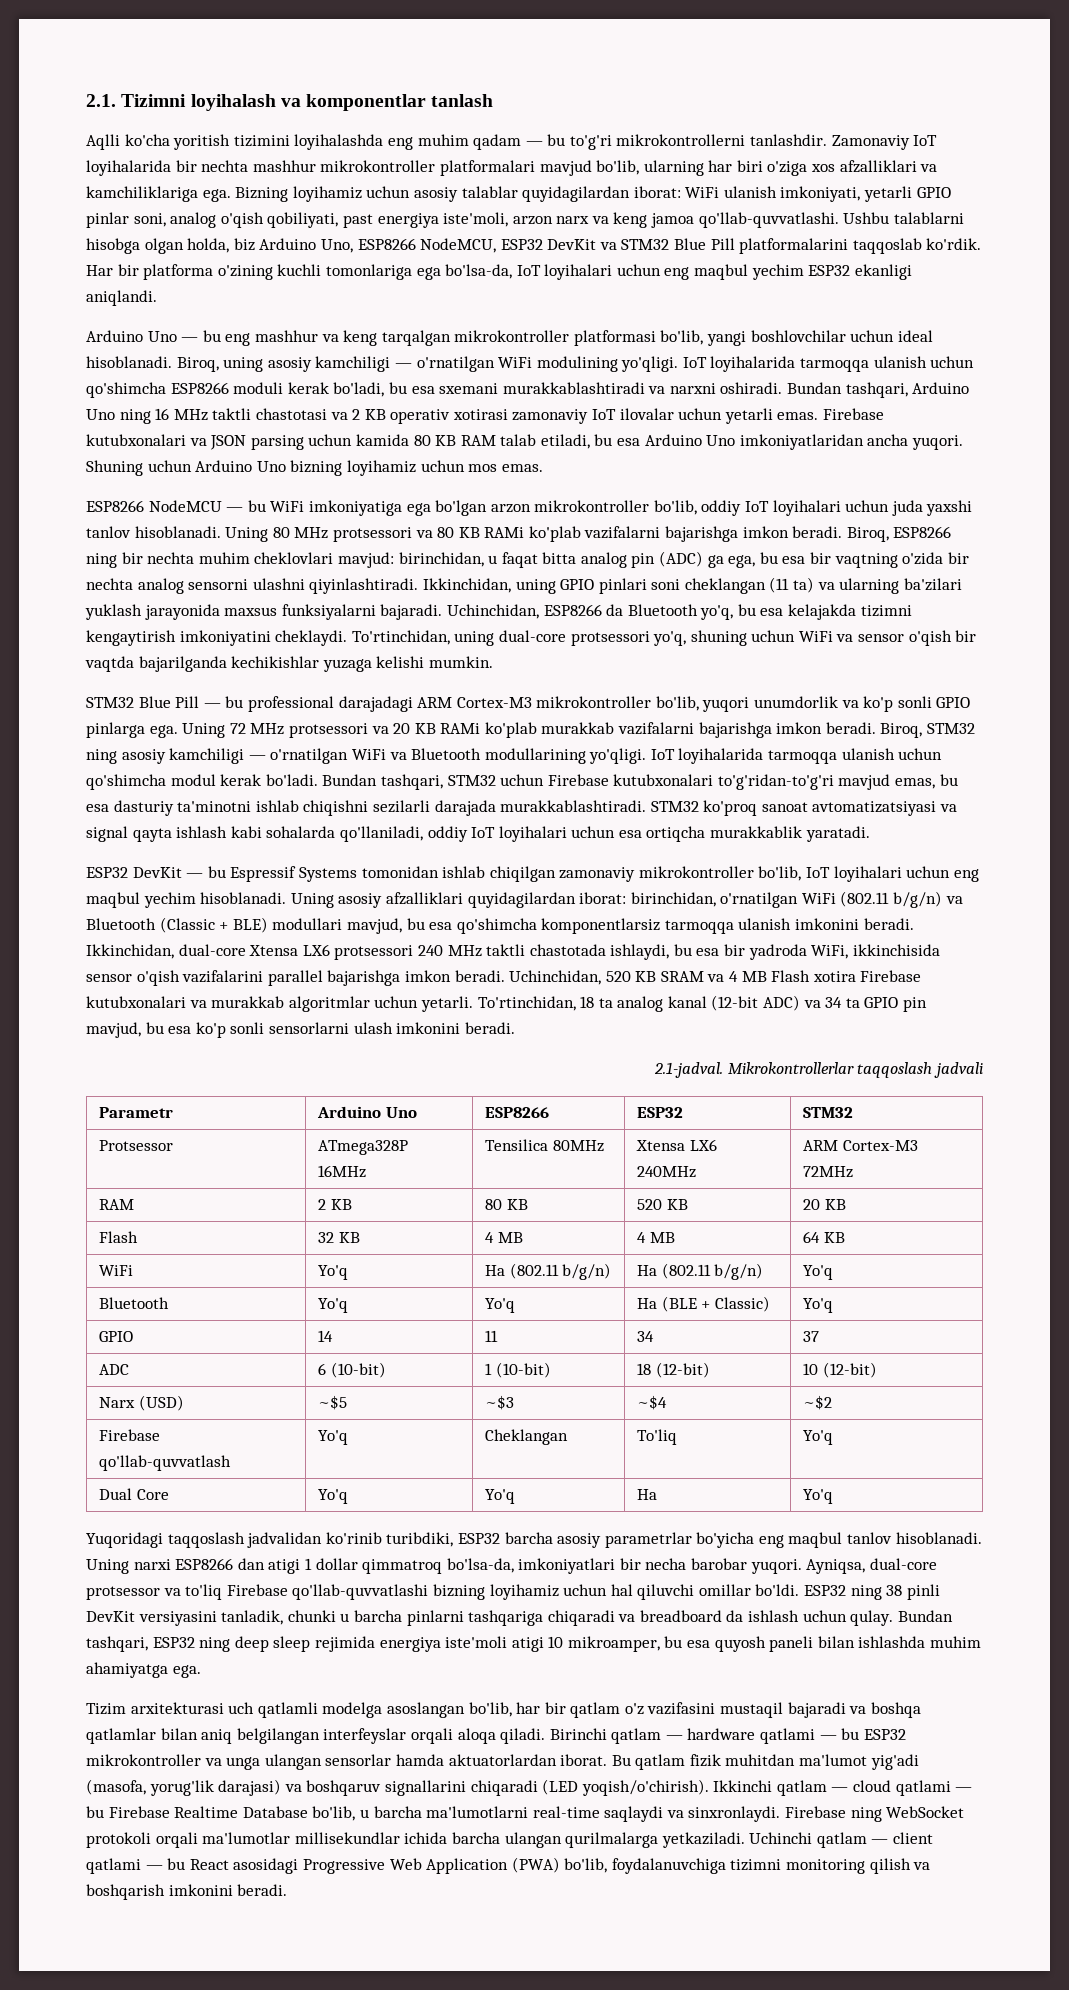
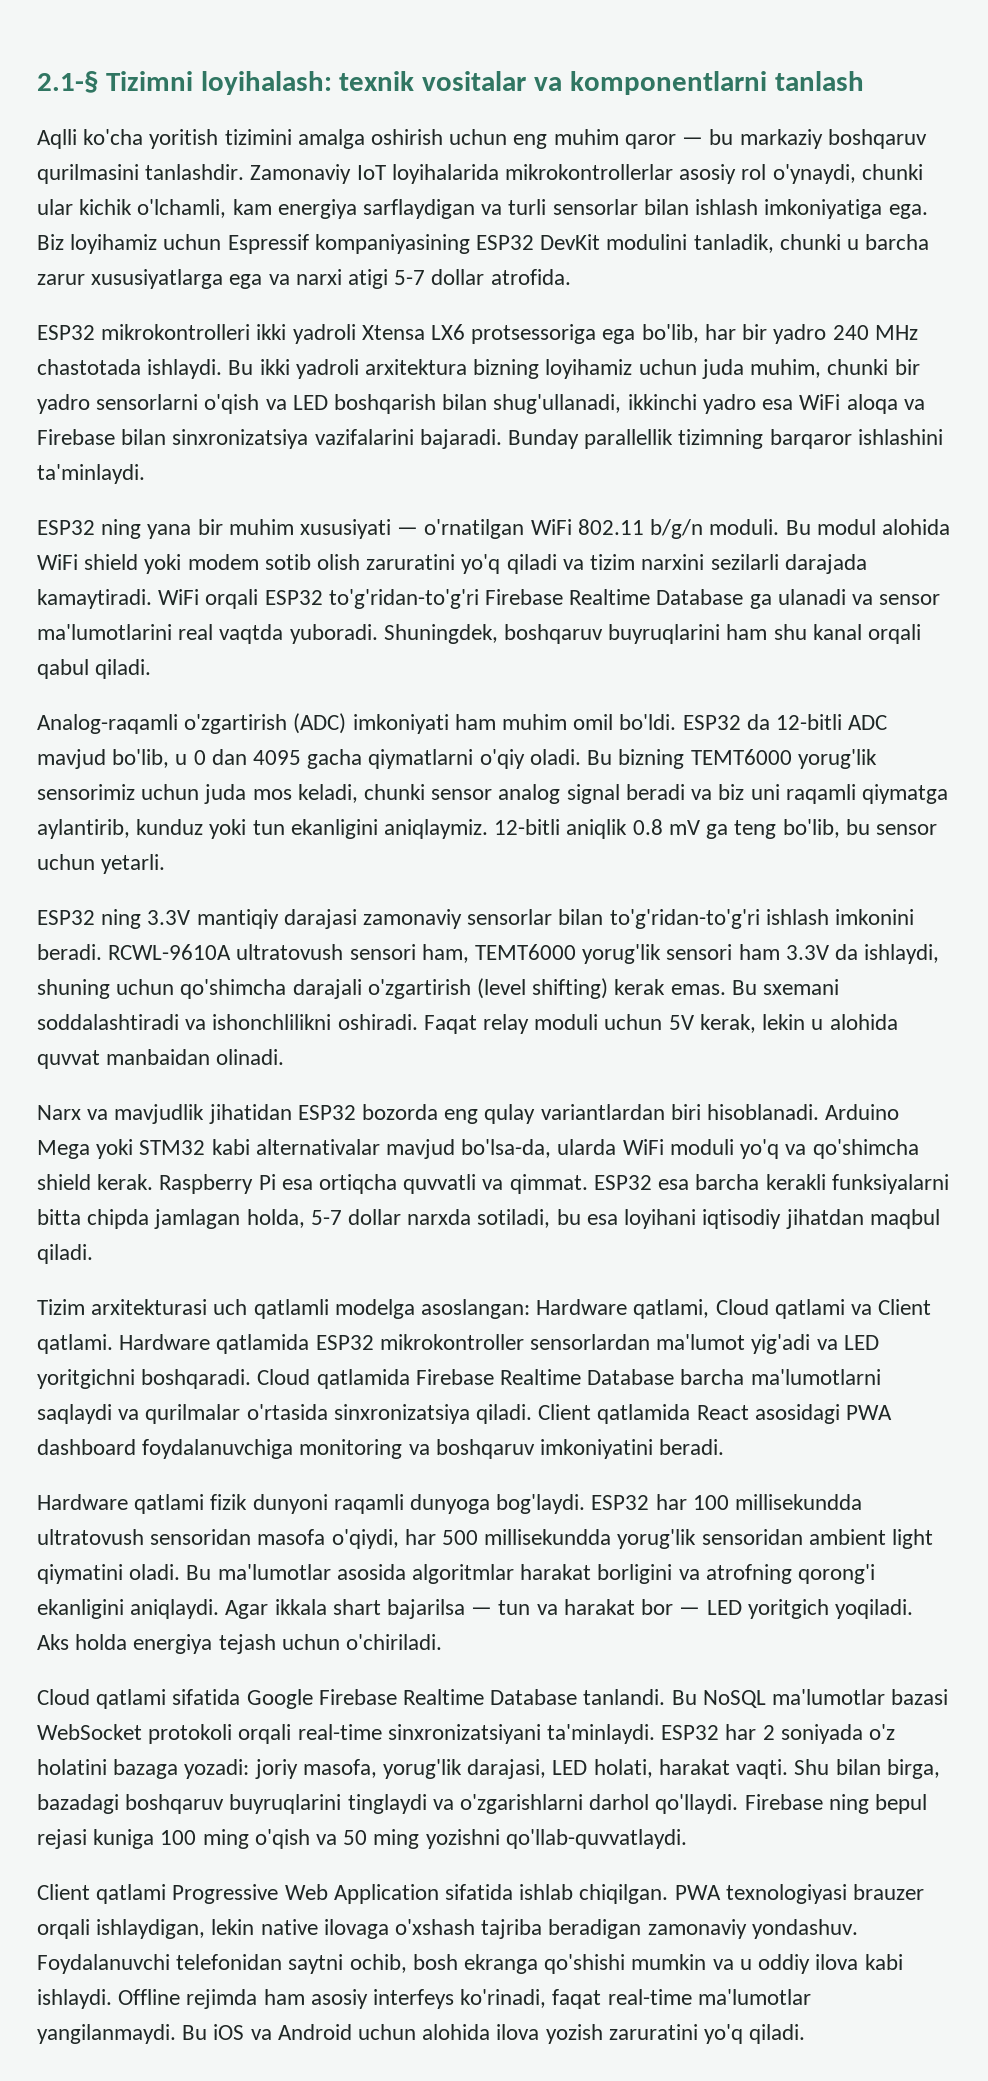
- 2.1. Tizimni loyihalash va komponentlar tanlash
+ 2.1-§ Tizimni loyihalash: texnik vositalar va komponentlarni tanlash
- Aqlli ko'cha yoritish tizimini loyihalashda eng muhim qadam — bu to'g'ri mikrokontrollerni tanlashdir.
+ Aqlli ko'cha yoritish tizimini amalga oshirish uchun eng muhim qaror — bu markaziy boshqaruv qurilmasini tanlashdir.
- Zamonaviy IoT loyihalarida bir nechta mashhur mikrokontroller platformalari mavjud bo'lib, ularning har biri o'ziga xos afzalliklari va kamchiliklariga ega. Bizning loyihamiz uchun asosiy talablar quyidagilardan iborat: WiFi ulanish imkoniyati, yetarli GPIO pinlar soni, analog o'qish qobiliyati, past energiya iste'moli, arzon narx va keng jamoa qo'llab-quvvatlashi. Ushbu talablarni hisobga olgan holda, biz Arduino Uno, ESP8266 NodeMCU, ESP32 DevKit va STM32 Blue Pill platformalarini taqqoslab ko'rdik. Har bir platforma o'zining kuchli tomonlariga ega bo'lsa-da, IoT loyihalari uchun eng maqbul yechim ESP32 ekanligi aniqlandi.
- Arduino Uno — bu eng mashhur va keng tarqalgan mikrokontroller platformasi bo'lib, yangi boshlovchilar uchun ideal hisoblanadi. Biroq, uning asosiy kamchiligi — o'rnatilgan WiFi modulining yo'qligi. IoT loyihalarida tarmoqqa ulanish uchun qo'shimcha ESP8266 moduli kerak bo'ladi, bu esa sxemani murakkablashtiradi va narxni oshiradi. Bundan tashqari, Arduino Uno ning 16 MHz taktli chastotasi va 2 KB operativ xotirasi zamonaviy IoT ilovalar uchun yetarli emas. Firebase kutubxonalari va JSON parsing uchun kamida 80 KB RAM talab etiladi, bu esa Arduino Uno imkoniyatlaridan ancha yuqori. Shuning uchun Arduino Uno bizning loyihamiz uchun mos emas.
- ESP8266 NodeMCU — bu WiFi imkoniyatiga ega bo'lgan arzon mikrokontroller bo'lib, oddiy IoT loyihalari uchun juda yaxshi tanlov hisoblanadi. Uning 80 MHz protsessori va 80 KB RAMi ko'plab vazifalarni bajarishga imkon beradi. Biroq, ESP8266 ning bir nechta muhim cheklovlari mavjud: birinchidan, u faqat bitta analog pin (ADC) ga ega, bu esa bir vaqtning o'zida bir nechta analog sensorni ulashni qiyinlashtiradi. Ikkinchidan, uning GPIO pinlari soni cheklangan (11 ta) va ularning ba'zilari yuklash jarayonida maxsus funksiyalarni bajaradi. Uchinchidan, ESP8266 da Bluetooth yo'q, bu esa kelajakda tizimni kengaytirish imkoniyatini cheklaydi. To'rtinchidan, uning dual-core protsessori yo'q, shuning uchun WiFi va sensor o'qish bir vaqtda bajarilganda kechikishlar yuzaga kelishi mumkin.
- STM32 Blue Pill — bu professional darajadagi ARM Cortex-M3 mikrokontroller bo'lib, yuqori unumdorlik va ko'p sonli GPIO pinlarga ega. Uning 72 MHz protsessori va 20 KB RAMi ko'plab murakkab vazifalarni bajarishga imkon beradi. Biroq, STM32 ning asosiy kamchiligi — o'rnatilgan WiFi va Bluetooth modullarining yo'qligi. IoT loyihalarida tarmoqqa ulanish uchun qo'shimcha modul kerak bo'ladi. Bundan tashqari, STM32 uchun Firebase kutubxonalari to'g'ridan-to'g'ri mavjud emas, bu esa dasturiy ta'minotni ishlab chiqishni sezilarli darajada murakkablashtiradi. STM32 ko'proq sanoat avtomatizatsiyasi va signal qayta ishlash kabi sohalarda qo'llaniladi, oddiy IoT loyihalari uchun esa ortiqcha murakkablik yaratadi.
- ESP32 DevKit — bu Espressif Systems tomonidan ishlab chiqilgan zamonaviy mikrokontroller bo'lib, IoT loyihalari uchun eng maqbul yechim hisoblanadi. Uning asosiy afzalliklari quyidagilardan iborat: birinchidan, o'rnatilgan WiFi (802.11 b/g/n) va Bluetooth (Classic + BLE) modullari mavjud, bu esa qo'shimcha komponentlarsiz tarmoqqa ulanish imkonini beradi. Ikkinchidan, dual-core Xtensa LX6 protsessori 240 MHz taktli chastotada ishlaydi, bu esa bir yadroda WiFi, ikkinchisida sensor o'qish vazifalarini parallel bajarishga imkon beradi. Uchinchidan, 520 KB SRAM va 4 MB Flash xotira Firebase kutubxonalari va murakkab algoritmlar uchun yetarli. To'rtinchidan, 18 ta analog kanal (12-bit ADC) va 34 ta GPIO pin mavjud, bu esa ko'p sonli sensorlarni ulash imkonini beradi.
- 2.1-jadval. Mikrokontrollerlar taqqoslash jadvali
- Parametr | Arduino Uno | ESP8266 | ESP32 | STM32
- Protsessor | ATmega328P 16MHz | Tensilica 80MHz | Xtensa LX6 240MHz | ARM Cortex-M3 72MHz
- RAM | 2 KB | 80 KB | 520 KB | 20 KB
- Flash | 32 KB | 4 MB | 4 MB | 64 KB
- WiFi | Yo'q | Ha (802.11 b/g/n) | Ha (802.11 b/g/n) | Yo'q
- Bluetooth | Yo'q | Yo'q | Ha (BLE + Classic) | Yo'q
- GPIO | 14 | 11 | 34 | 37
- ADC | 6 (10-bit) | 1 (10-bit) | 18 (12-bit) | 10 (12-bit)
- Narx (USD) | ~$5 | ~$3 | ~$4 | ~$2
- Firebase qo'llab-quvvatlash | Yo'q | Cheklangan | To'liq | Yo'q
- Dual Core | Yo'q | Yo'q | Ha | Yo'q
- Yuqoridagi taqqoslash jadvalidan ko'rinib turibdiki, ESP32 barcha asosiy parametrlar bo'yicha eng maqbul tanlov hisoblanadi. Uning narxi ESP8266 dan atigi 1 dollar qimmatroq bo'lsa-da, imkoniyatlari bir necha barobar yuqori. Ayniqsa, dual-core protsessor va to'liq Firebase qo'llab-quvvatlashi bizning loyihamiz uchun hal qiluvchi omillar bo'ldi. ESP32 ning 38 pinli DevKit versiyasini tanladik, chunki u barcha pinlarni tashqariga chiqaradi va breadboard da ishlash uchun qulay. Bundan tashqari, ESP32 ning deep sleep rejimida energiya iste'moli atigi 10 mikroamper, bu esa quyosh paneli bilan ishlashda muhim ahamiyatga ega.
+ Zamonaviy IoT loyihalarida mikrokontrollerlar asosiy rol o'ynaydi, chunki ular kichik o'lchamli, kam energiya sarflaydigan va turli sensorlar bilan ishlash imkoniyatiga ega. Biz loyihamiz uchun Espressif kompaniyasining ESP32 DevKit modulini tanladik, chunki u barcha zarur xususiyatlarga ega va narxi atigi 5-7 dollar atrofida.
+ ESP32 mikrokontrolleri ikki yadroli Xtensa LX6 protsessoriga ega bo'lib, har bir yadro 240 MHz chastotada ishlaydi. Bu ikki yadroli arxitektura bizning loyihamiz uchun juda muhim, chunki bir yadro sensorlarni o'qish va LED boshqarish bilan shug'ullanadi, ikkinchi yadro esa WiFi aloqa va Firebase bilan sinxronizatsiya vazifalarini bajaradi. Bunday parallellik tizimning barqaror ishlashini ta'minlaydi.
+ ESP32 ning yana bir muhim xususiyati — o'rnatilgan WiFi 802.11 b/g/n moduli. Bu modul alohida WiFi shield yoki modem sotib olish zaruratini yo'q qiladi va tizim narxini sezilarli darajada kamaytiradi. WiFi orqali ESP32 to'g'ridan-to'g'ri Firebase Realtime Database ga ulanadi va sensor ma'lumotlarini real vaqtda yuboradi. Shuningdek, boshqaruv buyruqlarini ham shu kanal orqali qabul qiladi.
+ Analog-raqamli o'zgartirish (ADC) imkoniyati ham muhim omil bo'ldi. ESP32 da 12-bitli ADC mavjud bo'lib, u 0 dan 4095 gacha qiymatlarni o'qiy oladi. Bu bizning TEMT6000 yorug'lik sensorimiz uchun juda mos keladi, chunki sensor analog signal beradi va biz uni raqamli qiymatga aylantirib, kunduz yoki tun ekanligini aniqlaymiz. 12-bitli aniqlik 0.8 mV ga teng bo'lib, bu sensor uchun yetarli.
+ ESP32 ning 3.3V mantiqiy darajasi zamonaviy sensorlar bilan to'g'ridan-to'g'ri ishlash imkonini beradi. RCWL-9610A ultratovush sensori ham, TEMT6000 yorug'lik sensori ham 3.3V da ishlaydi, shuning uchun qo'shimcha darajali o'zgartirish (level shifting) kerak emas. Bu sxemani soddalashtiradi va ishonchlilikni oshiradi. Faqat relay moduli uchun 5V kerak, lekin u alohida quvvat manbaidan olinadi.
+ Narx va mavjudlik jihatidan ESP32 bozorda eng qulay variantlardan biri hisoblanadi. Arduino Mega yoki STM32 kabi alternativalar mavjud bo'lsa-da, ularda WiFi moduli yo'q va qo'shimcha shield kerak. Raspberry Pi esa ortiqcha quvvatli va qimmat. ESP32 esa barcha kerakli funksiyalarni bitta chipda jamlagan holda, 5-7 dollar narxda sotiladi, bu esa loyihani iqtisodiy jihatdan maqbul qiladi.
- Tizim arxitekturasi uch qatlamli modelga asoslangan bo'lib, har bir qatlam o'z vazifasini mustaqil bajaradi va boshqa qatlamlar bilan aniq belgilangan interfeyslar orqali aloqa qiladi. Birinchi qatlam — hardware qatlami — bu ESP32 mikrokontroller va unga ulangan sensorlar hamda aktuatorlardan iborat. Bu qatlam fizik muhitdan ma'lumot yig'adi (masofa, yorug'lik darajasi) va boshqaruv signallarini chiqaradi (LED yoqish/o'chirish). Ikkinchi qatlam — cloud qatlami — bu Firebase Realtime Database bo'lib, u barcha ma'lumotlarni real-time saqlaydi va sinxronlaydi. Firebase ning WebSocket protokoli orqali ma'lumotlar millisekundlar ichida barcha ulangan qurilmalarga yetkaziladi. Uchinchi qatlam — client qatlami — bu React asosidagi Progressive Web Application (PWA) bo'lib, foydalanuvchiga tizimni monitoring qilish va boshqarish imkonini beradi.
+ Tizim arxitekturasi uch qatlamli modelga asoslangan: Hardware qatlami, Cloud qatlami va Client qatlami. Hardware qatlamida ESP32 mikrokontroller sensorlardan ma'lumot yig'adi va LED yoritgichni boshqaradi. Cloud qatlamida Firebase Realtime Database barcha ma'lumotlarni saqlaydi va qurilmalar o'rtasida sinxronizatsiya qiladi. Client qatlamida React asosidagi PWA dashboard foydalanuvchiga monitoring va boshqaruv imkoniyatini beradi.
+ Hardware qatlami fizik dunyoni raqamli dunyoga bog'laydi. ESP32 har 100 millisekundda ultratovush sensoridan masofa o'qiydi, har 500 millisekundda yorug'lik sensoridan ambient light qiymatini oladi. Bu ma'lumotlar asosida algoritmlar harakat borligini va atrofning qorong'i ekanligini aniqlaydi. Agar ikkala shart bajarilsa — tun va harakat bor — LED yoritgich yoqiladi. Aks holda energiya tejash uchun o'chiriladi.
+ Cloud qatlami sifatida Google Firebase Realtime Database tanlandi. Bu NoSQL ma'lumotlar bazasi WebSocket protokoli orqali real-time sinxronizatsiyani ta'minlaydi. ESP32 har 2 soniyada o'z holatini bazaga yozadi: joriy masofa, yorug'lik darajasi, LED holati, harakat vaqti. Shu bilan birga, bazadagi boshqaruv buyruqlarini tinglaydi va o'zgarishlarni darhol qo'llaydi. Firebase ning bepul rejasi kuniga 100 ming o'qish va 50 ming yozishni qo'llab-quvvatlaydi.
+ Client qatlami Progressive Web Application sifatida ishlab chiqilgan. PWA texnologiyasi brauzer orqali ishlaydigan, lekin native ilovaga o'xshash tajriba beradigan zamonaviy yondashuv. Foydalanuvchi telefonidan saytni ochib, bosh ekranga qo'shishi mumkin va u oddiy ilova kabi ishlaydi. Offline rejimda ham asosiy interfeys ko'rinadi, faqat real-time ma'lumotlar yangilanmaydi. Bu iOS va Android uchun alohida ilova yozish zaruratini yo'q qiladi.

